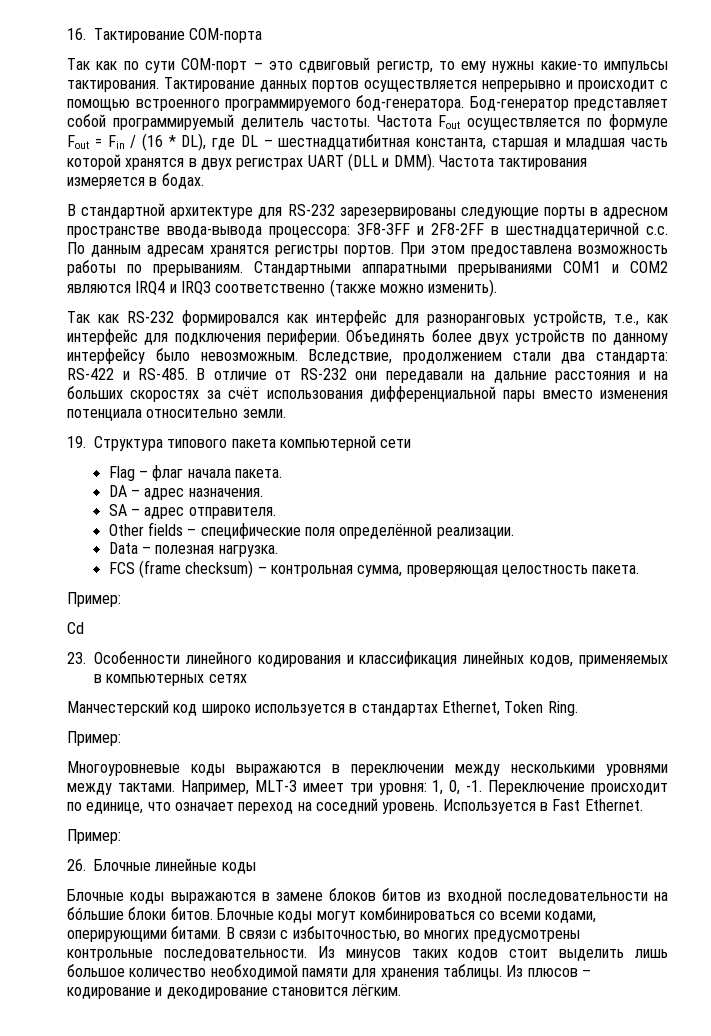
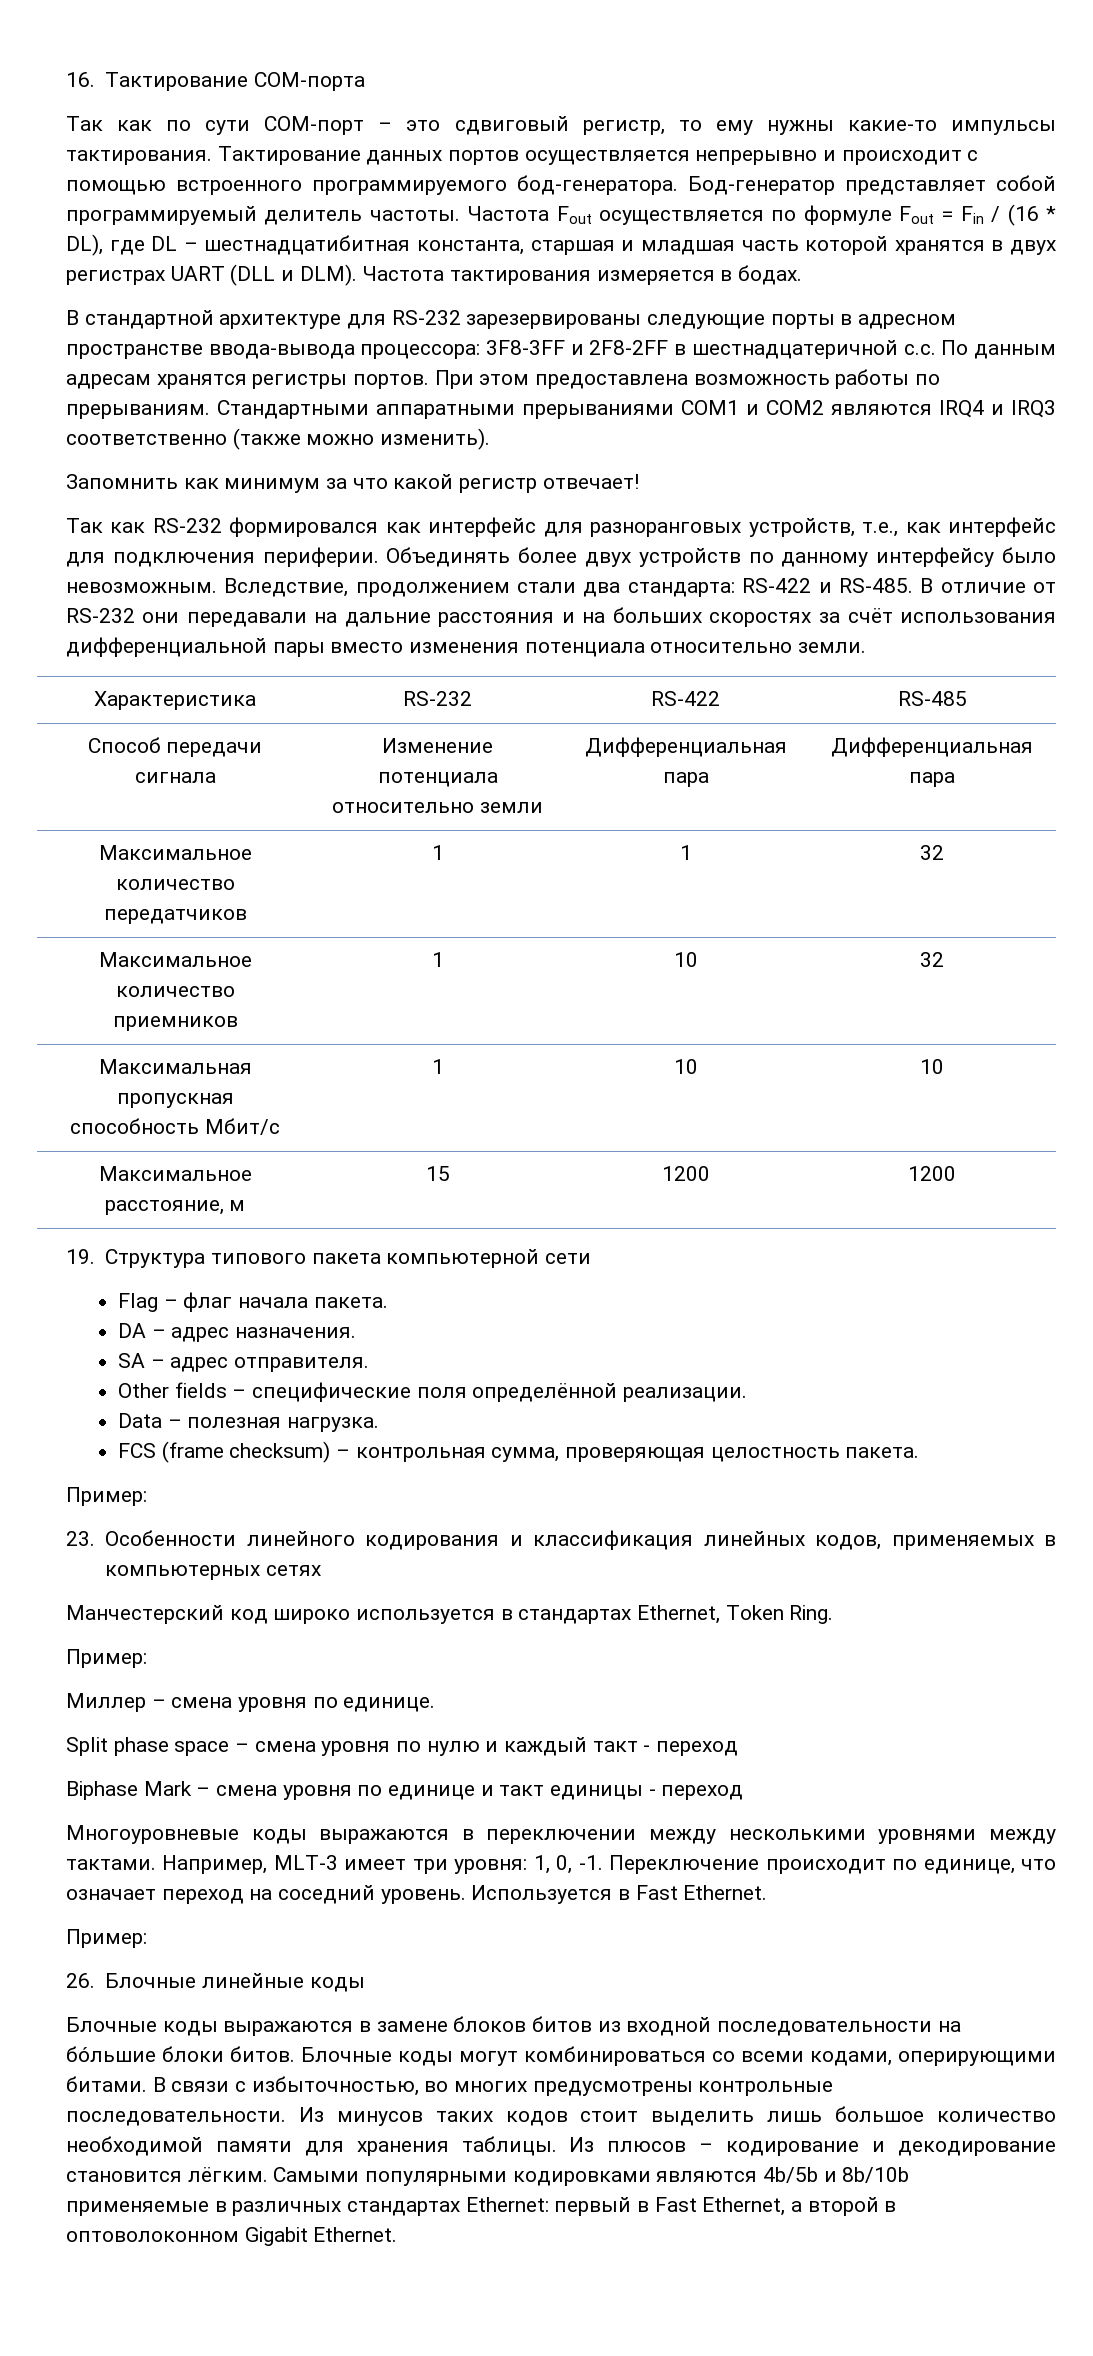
- Частота Fout осуществляется по формуле Fout = Fin / (16 * DL), где DL – шестнадцатибитная константа, старшая и младшая часть которой хранятся в двух регистрах UART (DLL и DMM).
+ Частота Fout осуществляется по формуле Fout = Fin / (16 * DL), где DL – шестнадцатибитная константа, старшая и младшая часть которой хранятся в двух регистрах UART (DLL и DLM).
+ Запомнить как минимум за что какой регистр отвечает!
+ Характеристика | RS-232 | RS-422 | RS-485
+ Способ передачи сигнала | Изменение потенциала относительно земли | Дифференциальная пара | Дифференциальная пара
+ Максимальное количество передатчиков | 1 | 1 | 32
+ Максимальное количество приемников | 1 | 10 | 32
+ Максимальная пропускная способность Мбит/с | 1 | 10 | 10
+ Максимальное расстояние, м | 15 | 1200 | 1200
- Cd
+ Миллер – смена уровня по единице.
+ Split phase space – смена уровня по нулю и каждый такт - переход
+ Biphase Mark – смена уровня по единице и такт единицы - переход
+ Самыми популярными кодировками являются 4b/5b и 8b/10b применяемые в различных стандартах Ethernet: первый в Fast Ethernet, а второй в оптоволоконном Gigabit Ethernet.

